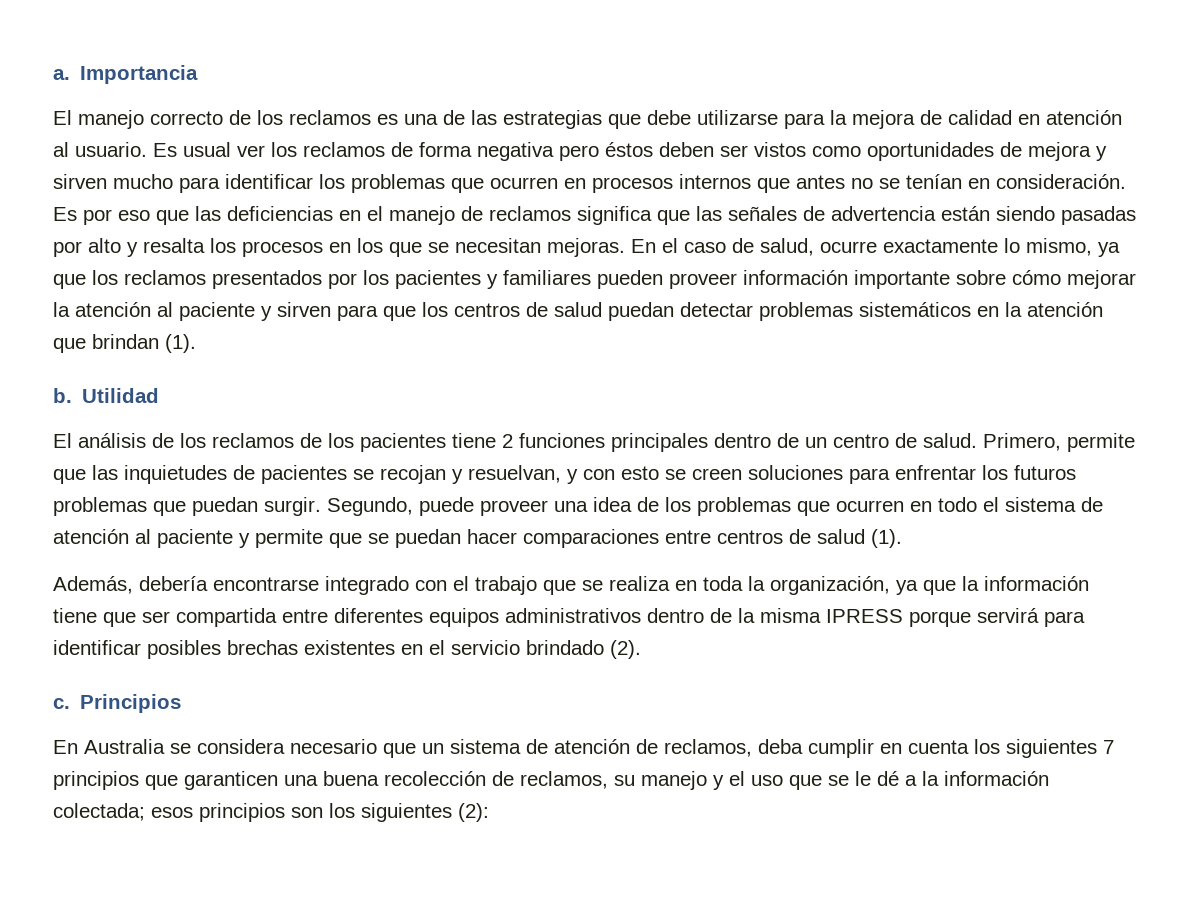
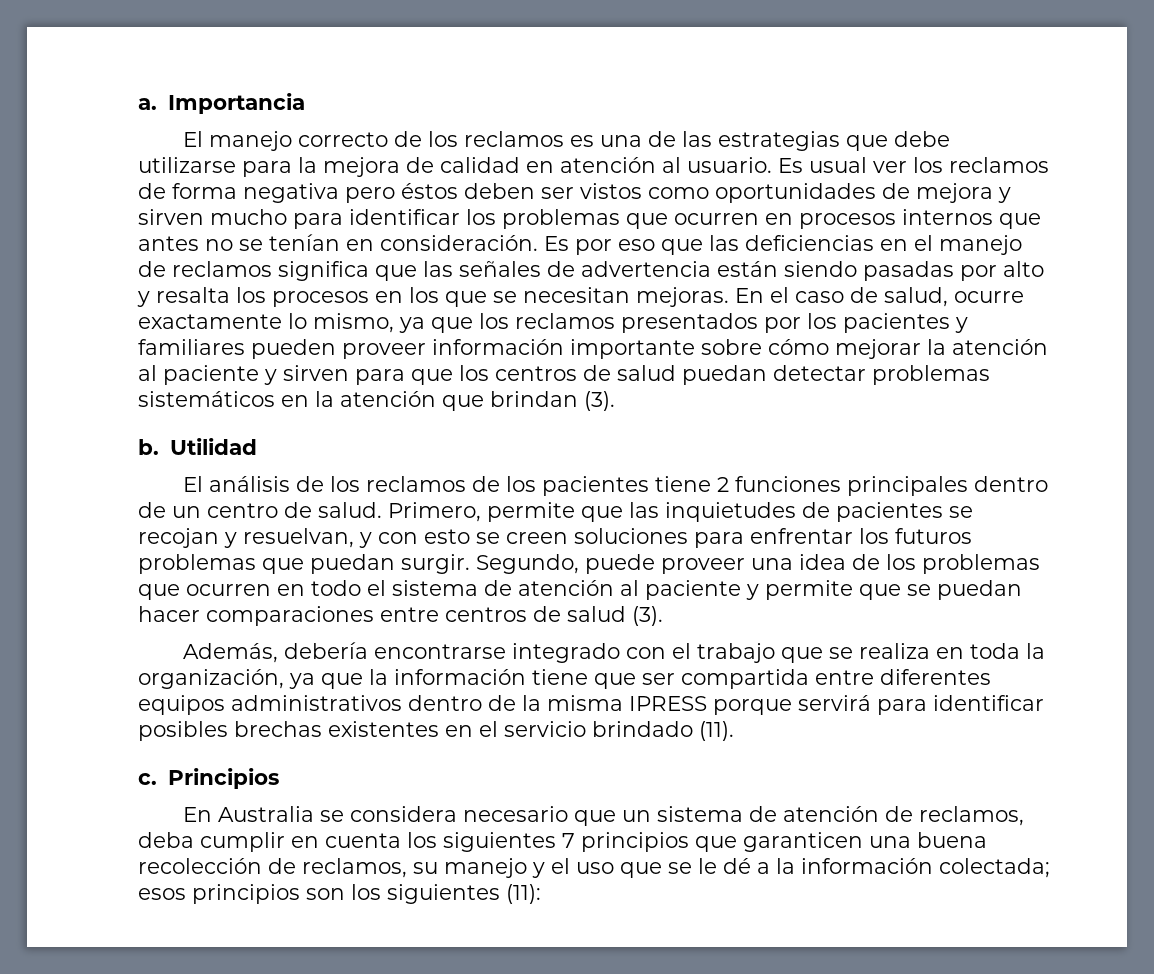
- En el caso de salud, ocurre exactamente lo mismo, ya que los reclamos presentados por los pacientes y familiares pueden proveer información importante sobre cómo mejorar la atención al paciente y sirven para que los centros de salud puedan detectar problemas sistemáticos en la atención que brindan (1).
+ En el caso de salud, ocurre exactamente lo mismo, ya que los reclamos presentados por los pacientes y familiares pueden proveer información importante sobre cómo mejorar la atención al paciente y sirven para que los centros de salud puedan detectar problemas sistemáticos en la atención que brindan (3).
- Segundo, puede proveer una idea de los problemas que ocurren en todo el sistema de atención al paciente y permite que se puedan hacer comparaciones entre centros de salud (1).
+ Segundo, puede proveer una idea de los problemas que ocurren en todo el sistema de atención al paciente y permite que se puedan hacer comparaciones entre centros de salud (3).
- Además, debería encontrarse integrado con el trabajo que se realiza en toda la organización, ya que la información tiene que ser compartida entre diferentes equipos administrativos dentro de la misma IPRESS porque servirá para identificar posibles brechas existentes en el servicio brindado (2).
+ Además, debería encontrarse integrado con el trabajo que se realiza en toda la organización, ya que la información tiene que ser compartida entre diferentes equipos administrativos dentro de la misma IPRESS porque servirá para identificar posibles brechas existentes en el servicio brindado (11).
- En Australia se considera necesario que un sistema de atención de reclamos, deba cumplir en cuenta los siguientes 7 principios que garanticen una buena recolección de reclamos, su manejo y el uso que se le dé a la información colectada; esos principios son los siguientes (2):
+ En Australia se considera necesario que un sistema de atención de reclamos, deba cumplir en cuenta los siguientes 7 principios que garanticen una buena recolección de reclamos, su manejo y el uso que se le dé a la información colectada; esos principios son los siguientes (11):

